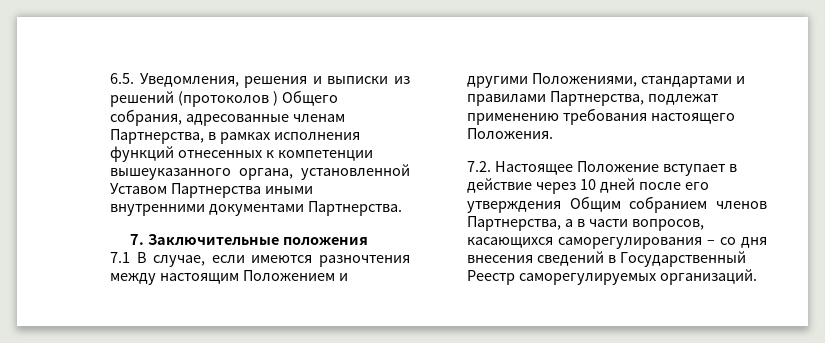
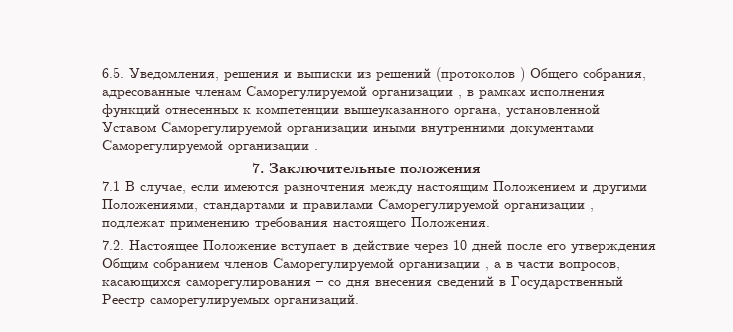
- 6.5. Уведомления, решения и выписки из решений (протоколов ) Общего собрания, адресованные членам Партнерства, в рамках исполнения функций отнесенных к компетенции вышеуказанного органа, установленной Уставом Партнерства иными внутренними документами Партнерства.
+ 6.5. Уведомления, решения и выписки из решений (протоколов ) Общего собрания, адресованные членам Саморегулируемой организации , в рамках исполнения функций отнесенных к компетенции вышеуказанного органа, установленной Уставом Саморегулируемой организации иными внутренними документами Саморегулируемой организации .
- 7.1 В случае, если имеются разночтения между настоящим Положением и другими Положениями, стандартами и правилами Партнерства, подлежат применению требования настоящего Положения.
+ 7.1 В случае, если имеются разночтения между настоящим Положением и другими Положениями, стандартами и правилами Саморегулируемой организации , подлежат применению требования настоящего Положения.
- 7.2. Настоящее Положение вступает в действие через 10 дней после его утверждения Общим собранием членов Партнерства, а в части вопросов, касающихся саморегулирования – со дня внесения сведений в Государственный Реестр саморегулируемых организаций.
+ 7.2. Настоящее Положение вступает в действие через 10 дней после его утверждения Общим собранием членов Саморегулируемой организации , а в части вопросов, касающихся саморегулирования – со дня внесения сведений в Государственный Реестр саморегулируемых организаций.

